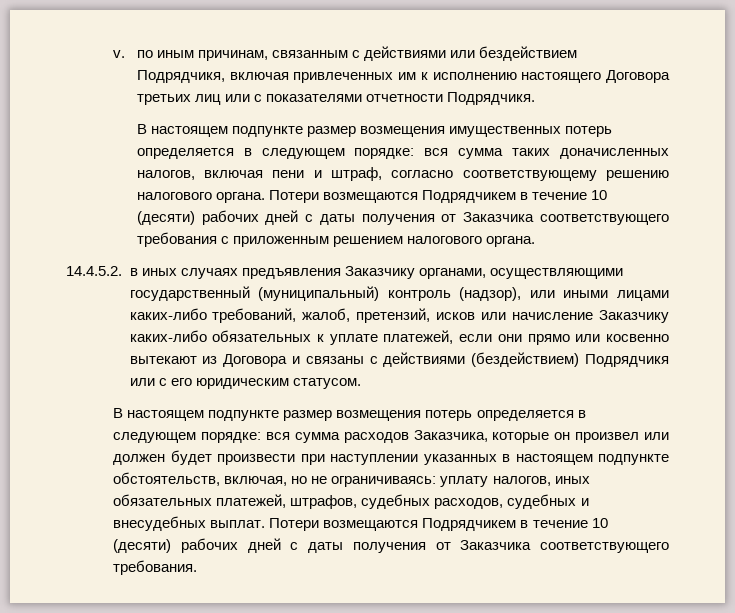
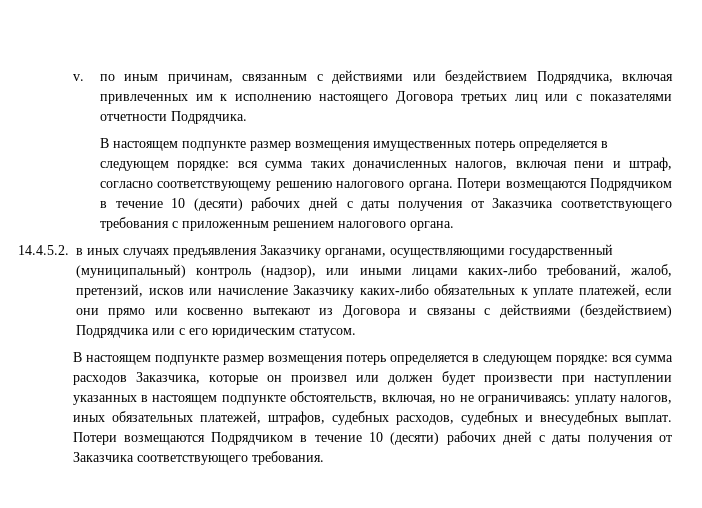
- v. по иным причинам, связанным с действиями или бездействием Подрядчикя, включая привлеченных им к исполнению настоящего Договора третьих лиц или с показателями отчетности Подрядчикя.
+ v. по иным причинам, связанным с действиями или бездействием Подрядчика, включая привлеченных им к исполнению настоящего Договора третьих лиц или с показателями отчетности Подрядчика.
- Потери возмещаются Подрядчикем в течение 10 (десяти) рабочих дней с даты получения от Заказчика соответствующего требования c приложенным решением налогового органа.
+ Потери возмещаются Подрядчиком в течение 10 (десяти) рабочих дней с даты получения от Заказчика соответствующего требования c приложенным решением налогового органа.
- 14.4.5.2. в иных случаях предъявления Заказчику органами, осуществляющими государственный (муниципальный) контроль (надзор), или иными лицами каких-либо требований, жалоб, претензий, исков или начисление Заказчику каких-либо обязательных к уплате платежей, если они прямо или косвенно вытекают из Договора и связаны с действиями (бездействием) Подрядчикя или с его юридическим статусом.
+ 14.4.5.2. в иных случаях предъявления Заказчику органами, осуществляющими государственный (муниципальный) контроль (надзор), или иными лицами каких-либо требований, жалоб, претензий, исков или начисление Заказчику каких-либо обязательных к уплате платежей, если они прямо или косвенно вытекают из Договора и связаны с действиями (бездействием) Подрядчика или с его юридическим статусом.
- Потери возмещаются Подрядчикем в течение 10 (десяти) рабочих дней с даты получения от Заказчика соответствующего требования.
+ Потери возмещаются Подрядчиком в течение 10 (десяти) рабочих дней с даты получения от Заказчика соответствующего требования.

